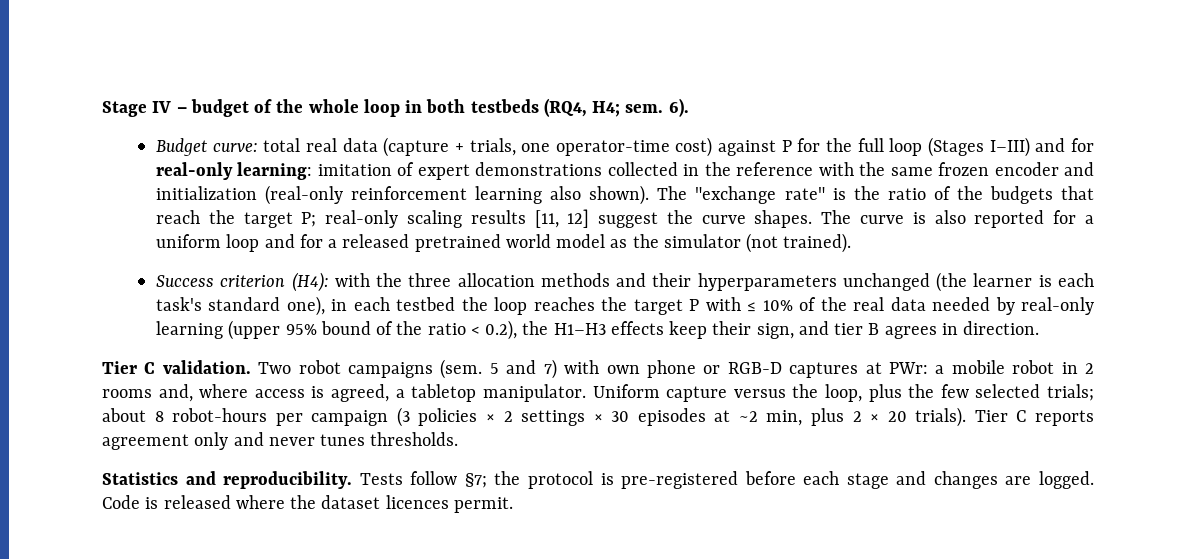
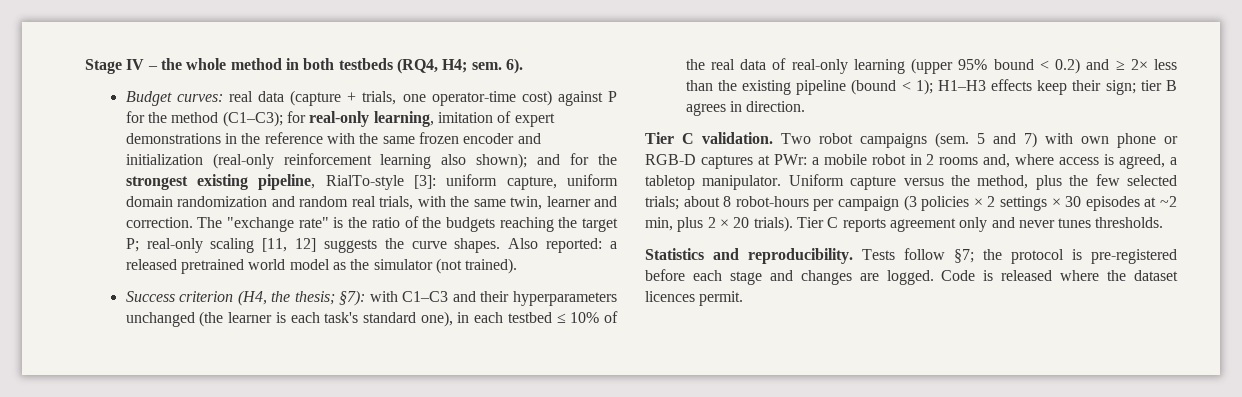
- Stage IV – budget of the whole loop in both testbeds (RQ4, H4; sem.
+ Stage IV – the whole method in both testbeds (RQ4, H4; sem.
- Budget curve: total real data (capture + trials, one operator-time cost) against P for the full loop (Stages I–III) and for real-only learning: imitation of expert demonstrations collected in the reference with the same frozen encoder and initialization (real-only reinforcement learning also shown).
+ Budget curves: real data (capture + trials, one operator-time cost) against P for the method (C1–C3); for real-only learning, imitation of expert demonstrations in the reference with the same frozen encoder and initialization (real-only reinforcement learning also shown); and for the strongest existing pipeline, RialTo-style [3]: uniform capture, uniform domain randomization and random real trials, with the same twin, learner and correction.
- The "exchange rate" is the ratio of the budgets that reach the target P; real-only scaling results [11, 12] suggest the curve shapes.
+ The "exchange rate" is the ratio of the budgets reaching the target P; real-only scaling [11, 12] suggests the curve shapes.
- The curve is also reported for a uniform loop and for a released pretrained world model as the simulator (not trained).
+ Also reported: a released pretrained world model as the simulator (not trained).
- Success criterion (H4): with the three allocation methods and their hyperparameters unchanged (the learner is each task's standard one), in each testbed the loop reaches the target P with ≤ 10% of the real data needed by real-only learning (upper 95% bound of the ratio < 0.2), the H1–H3 effects keep their sign, and tier B agrees in direction.
+ Success criterion (H4, the thesis; §7): with C1–C3 and their hyperparameters unchanged (the learner is each task's standard one), in each testbed ≤ 10% of the real data of real-only learning (upper 95% bound < 0.2) and ≥ 2× less than the existing pipeline (bound < 1); H1–H3 effects keep their sign; tier B agrees in direction.
- Uniform capture versus the loop, plus the few selected trials; about 8 robot-hours per campaign (3 policies × 2 settings × 30 episodes at ~2 min, plus 2 × 20 trials).
+ Uniform capture versus the method, plus the few selected trials; about 8 robot-hours per campaign (3 policies × 2 settings × 30 episodes at ~2 min, plus 2 × 20 trials).

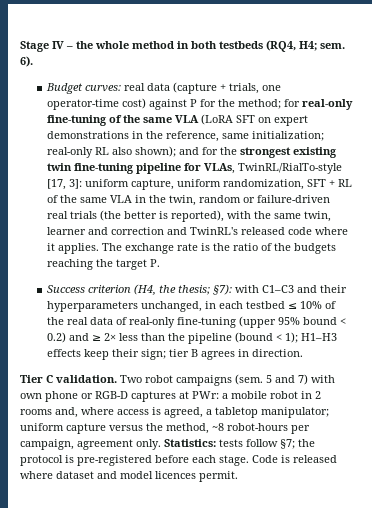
- Budget curves: real data (capture + trials, one operator-time cost) against P for the method (C1–C3); for real-only learning, imitation of expert demonstrations in the reference with the same frozen encoder and initialization (real-only reinforcement learning also shown); and for the strongest existing pipeline, RialTo-style [3]: uniform capture, uniform domain randomization and random real trials, with the same twin, learner and correction. The "exchange rate" is the ratio of the budgets reaching the target P; real-only scaling [11, 12] suggests the curve shapes. Also reported: a released pretrained world model as the simulator (not trained).
+ Budget curves: real data (capture + trials, one operator-time cost) against P for the method; for real-only fine-tuning of the same VLA (LoRA SFT on expert demonstrations in the reference, same initialization; real-only RL also shown); and for the strongest existing twin fine-tuning pipeline for VLAs, TwinRL/RialTo-style [17, 3]: uniform capture, uniform randomization, SFT + RL of the same VLA in the twin, random or failure-driven real trials (the better is reported), with the same twin, learner and correction and TwinRL's released code where it applies. The exchange rate is the ratio of the budgets reaching the target P.
- Success criterion (H4, the thesis; §7): with C1–C3 and their hyperparameters unchanged (the learner is each task's standard one), in each testbed ≤ 10% of the real data of real-only learning (upper 95% bound < 0.2) and ≥ 2× less than the existing pipeline (bound < 1); H1–H3 effects keep their sign; tier B agrees in direction.
+ Success criterion (H4, the thesis; §7): with C1–C3 and their hyperparameters unchanged, in each testbed ≤ 10% of the real data of real-only fine-tuning (upper 95% bound < 0.2) and ≥ 2× less than the pipeline (bound < 1); H1–H3 effects keep their sign; tier B agrees in direction.
- 5 and 7) with own phone or RGB-D captures at PWr: a mobile robot in 2 rooms and, where access is agreed, a tabletop manipulator. Uniform capture versus the method, plus the few selected trials; about 8 robot-hours per campaign (3 policies × 2 settings × 30 episodes at ~2 min, plus 2 × 20 trials). Tier C reports agreement only and never tunes thresholds.
- Statistics and reproducibility. Tests follow §7; the protocol is pre-registered before each stage and changes are logged.
+ 5 and 7) with own phone or RGB-D captures at PWr: a mobile robot in 2 rooms and, where access is agreed, a tabletop manipulator; uniform capture versus the method, ~8 robot-hours per campaign, agreement only. Statistics: tests follow §7; the protocol is pre-registered before each stage.
- Code is released where the dataset licences permit.
+ Code is released where dataset and model licences permit.

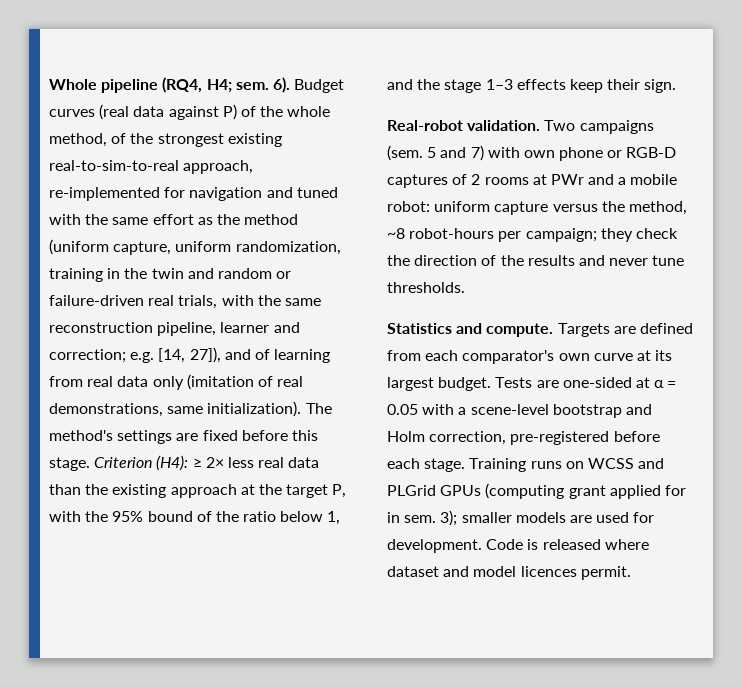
- Stage IV – the whole method in both testbeds (RQ4, H4; sem. 6).
- Budget curves: real data (capture + trials, one operator-time cost) against P for the method; for real-only fine-tuning of the same VLA (LoRA SFT on expert demonstrations in the reference, same initialization; real-only RL also shown); and for the strongest existing twin fine-tuning pipeline for VLAs, TwinRL/RialTo-style [17, 3]: uniform capture, uniform randomization, SFT + RL of the same VLA in the twin, random or failure-driven real trials (the better is reported), with the same twin, learner and correction and TwinRL's released code where it applies. The exchange rate is the ratio of the budgets reaching the target P.
- Success criterion (H4, the thesis; §7): with C1–C3 and their hyperparameters unchanged, in each testbed ≤ 10% of the real data of real-only fine-tuning (upper 95% bound < 0.2) and ≥ 2× less than the pipeline (bound < 1); H1–H3 effects keep their sign; tier B agrees in direction.
- Tier C validation.
+ Whole pipeline (RQ4, H4; sem. 6). Budget curves (real data against P) of the whole method, of the strongest existing real-to-sim-to-real approach, re-implemented for navigation and tuned with the same effort as the method (uniform capture, uniform randomization, training in the twin and random or failure-driven real trials, with the same reconstruction pipeline, learner and correction; e.g. [14, 27]), and of learning from real data only (imitation of real demonstrations, same initialization). The method's settings are fixed before this stage. Criterion (H4): ≥ 2× less real data than the existing approach at the target P, with the 95% bound of the ratio below 1, and the stage 1–3 effects keep their sign.
+ Real-robot validation.
- Two robot campaigns (sem.
+ Two campaigns (sem.
- 5 and 7) with own phone or RGB-D captures at PWr: a mobile robot in 2 rooms and, where access is agreed, a tabletop manipulator; uniform capture versus the method, ~8 robot-hours per campaign, agreement only. Statistics: tests follow §7; the protocol is pre-registered before each stage.
+ 5 and 7) with own phone or RGB-D captures of 2 rooms at PWr and a mobile robot: uniform capture versus the method, ~8 robot-hours per campaign; they check the direction of the results and never tune thresholds.
+ Statistics and compute. Targets are defined from each comparator's own curve at its largest budget. Tests are one-sided at α = 0.05 with a scene-level bootstrap and Holm correction, pre-registered before each stage. Training runs on WCSS and PLGrid GPUs (computing grant applied for in sem. 3); smaller models are used for development.

